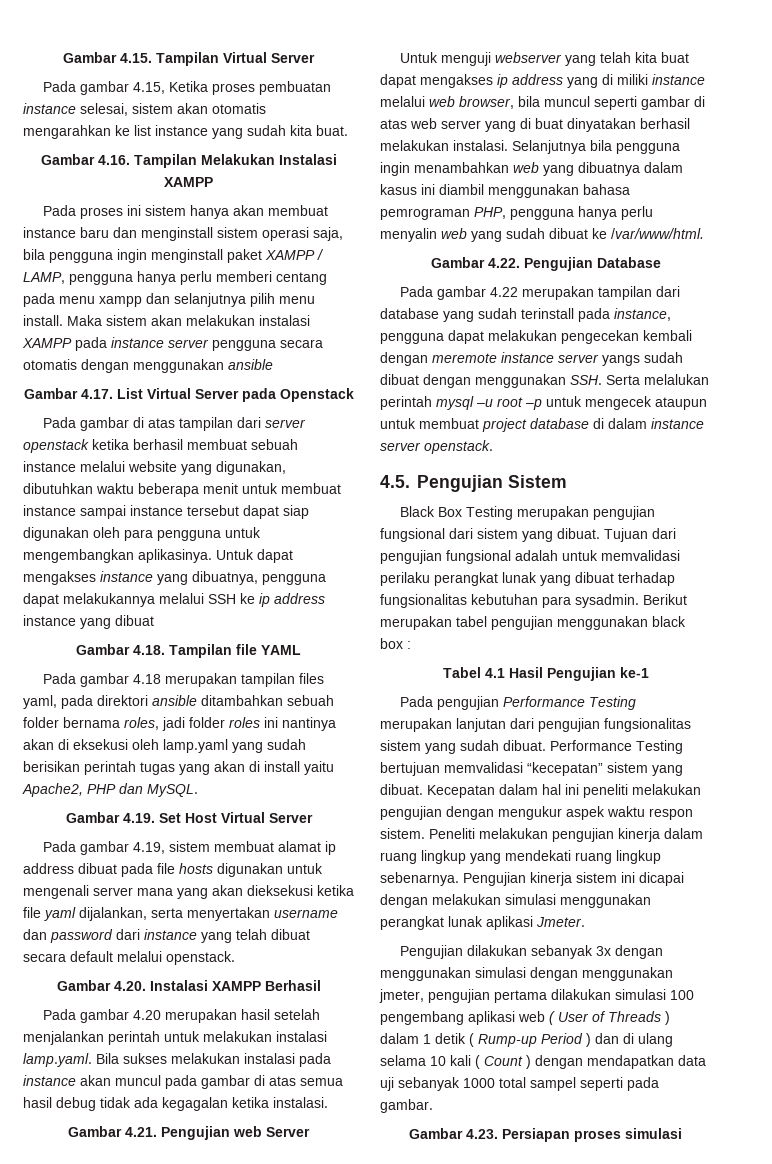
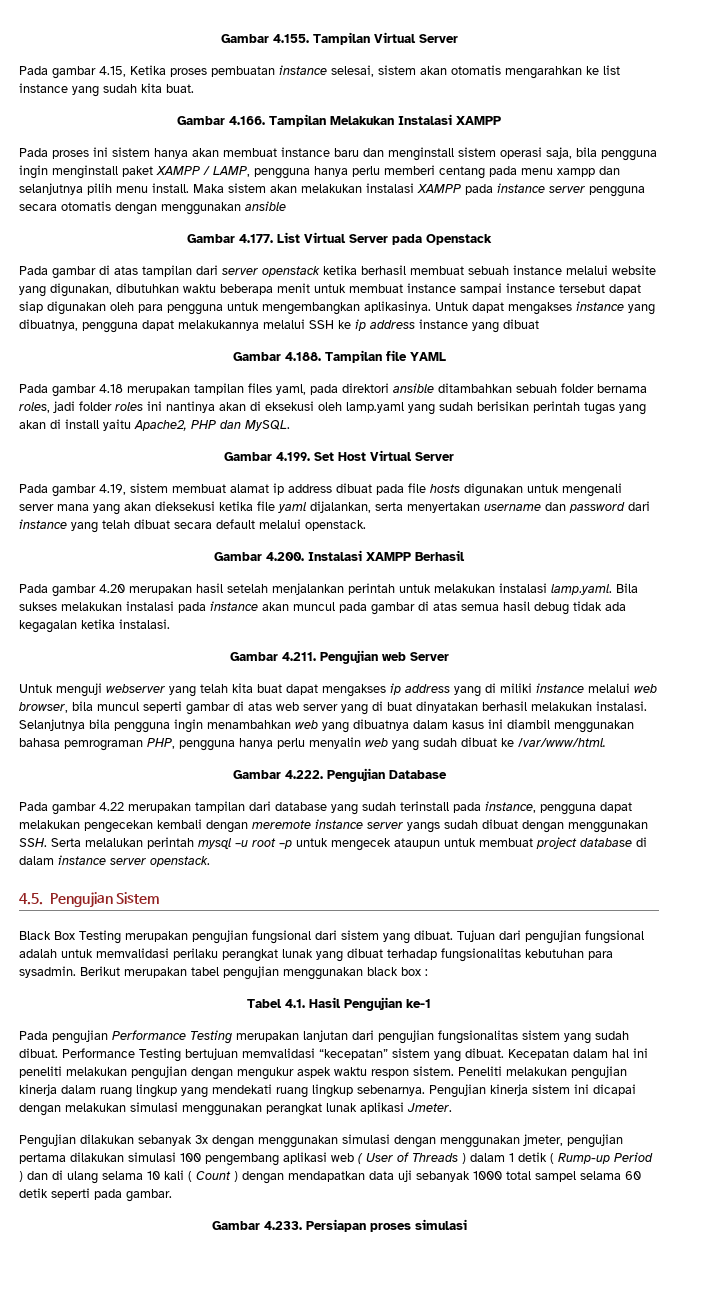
- Gambar 4.15. Tampilan Virtual Server
+ Gambar 4.155. Tampilan Virtual Server
- Gambar 4.16. Tampilan Melakukan Instalasi XAMPP
+ Gambar 4.166. Tampilan Melakukan Instalasi XAMPP
- Gambar 4.17. List Virtual Server pada Openstack
+ Gambar 4.177. List Virtual Server pada Openstack
- Gambar 4.18. Tampilan file YAML
+ Gambar 4.188. Tampilan file YAML
- Gambar 4.19. Set Host Virtual Server
+ Gambar 4.199. Set Host Virtual Server
- Gambar 4.20. Instalasi XAMPP Berhasil
+ Gambar 4.200. Instalasi XAMPP Berhasil
- Gambar 4.21. Pengujian web Server
+ Gambar 4.211. Pengujian web Server
- Gambar 4.22. Pengujian Database
+ Gambar 4.222. Pengujian Database
- Tabel 4.1 Hasil Pengujian ke-1
+ Tabel 4.1. Hasil Pengujian ke-1
- Pengujian dilakukan sebanyak 3x dengan menggunakan simulasi dengan menggunakan jmeter, pengujian pertama dilakukan simulasi 100 pengembang aplikasi web ( User of Threads ) dalam 1 detik ( Rump-up Period ) dan di ulang selama 10 kali ( Count ) dengan mendapatkan data uji sebanyak 1000 total sampel seperti pada gambar.
+ Pengujian dilakukan sebanyak 3x dengan menggunakan simulasi dengan menggunakan jmeter, pengujian pertama dilakukan simulasi 100 pengembang aplikasi web ( User of Threads ) dalam 1 detik ( Rump-up Period ) dan di ulang selama 10 kali ( Count ) dengan mendapatkan data uji sebanyak 1000 total sampel selama 60 detik seperti pada gambar.
- Gambar 4.23. Persiapan proses simulasi
+ Gambar 4.233. Persiapan proses simulasi

